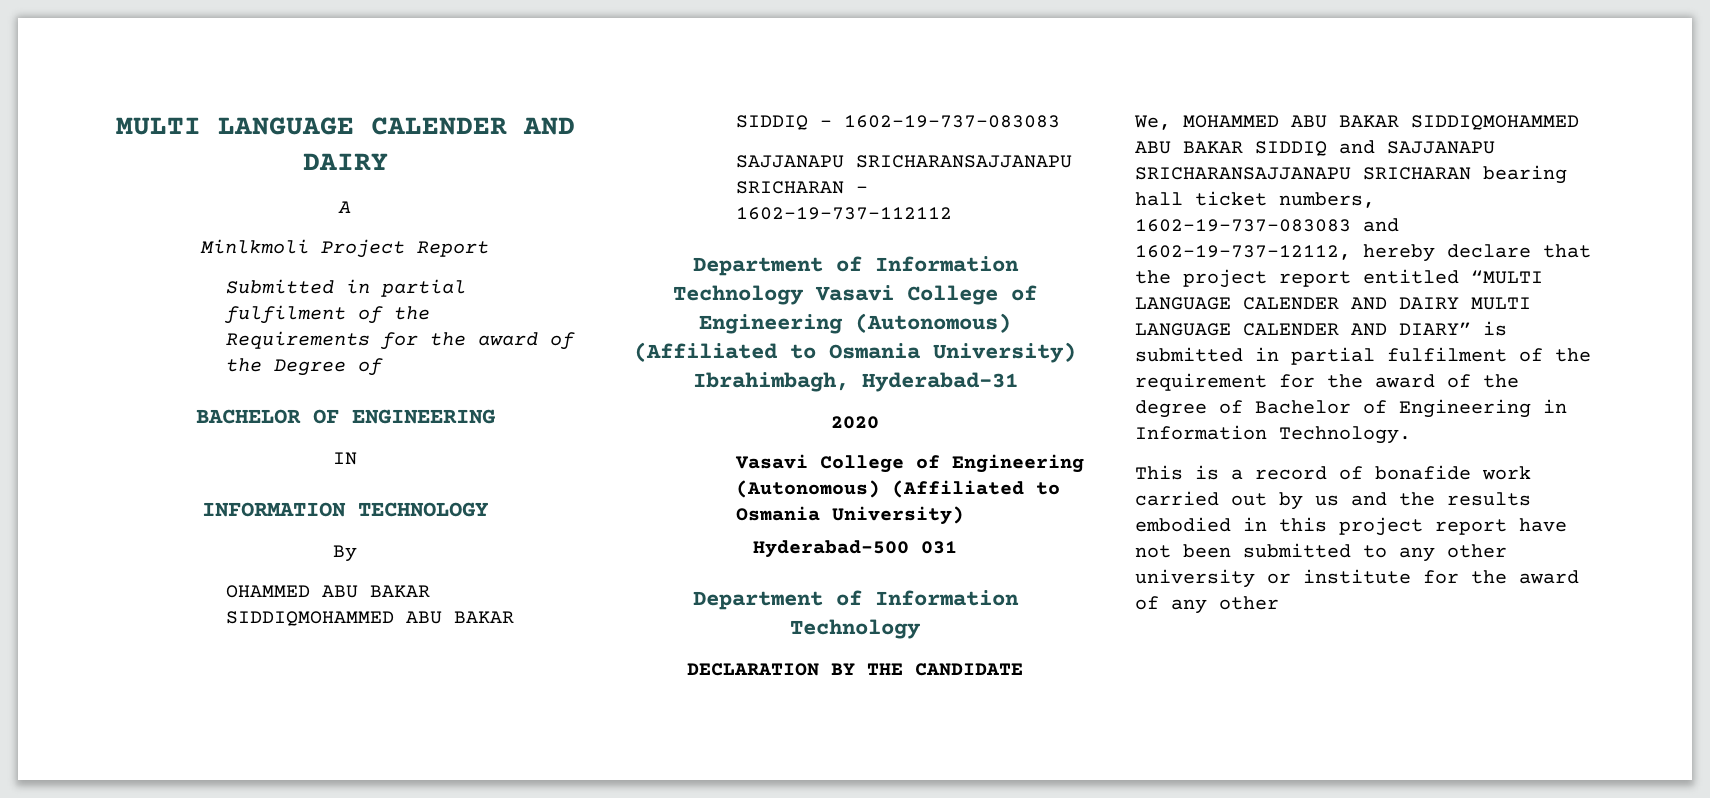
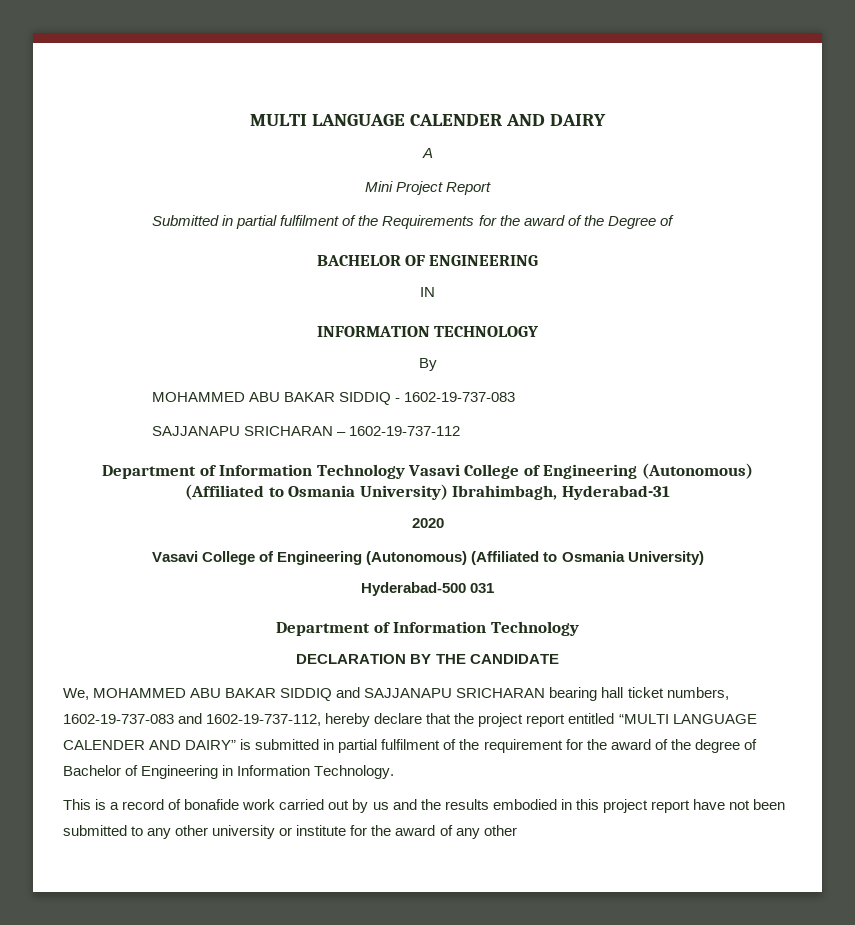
- Minlkmoli Project Report
+ Mini Project Report
- OHAMMED ABU BAKAR SIDDIQMOHAMMED ABU BAKAR SIDDIQ - 1602-19-737-083083
- SAJJANAPU SRICHARANSAJJANAPU SRICHARAN – 1602-19-737-112112
+ MOHAMMED ABU BAKAR SIDDIQ - 1602-19-737-083
+ SAJJANAPU SRICHARAN – 1602-19-737-112
- We, MOHAMMED ABU BAKAR SIDDIQMOHAMMED ABU BAKAR SIDDIQ and SAJJANAPU SRICHARANSAJJANAPU SRICHARAN bearing hall ticket numbers, 1602-19-737-083083 and 1602-19-737-12112, hereby declare that the project report entitled “MULTI LANGUAGE CALENDER AND DAIRY MULTI LANGUAGE CALENDER AND DIARY” is submitted in partial fulfilment of the requirement for the award of the degree of Bachelor of Engineering in Information Technology.
+ We, MOHAMMED ABU BAKAR SIDDIQ and SAJJANAPU SRICHARAN bearing hall ticket numbers, 1602-19-737-083 and 1602-19-737-112, hereby declare that the project report entitled “MULTI LANGUAGE CALENDER AND DAIRY” is submitted in partial fulfilment of the requirement for the award of the degree of Bachelor of Engineering in Information Technology.

